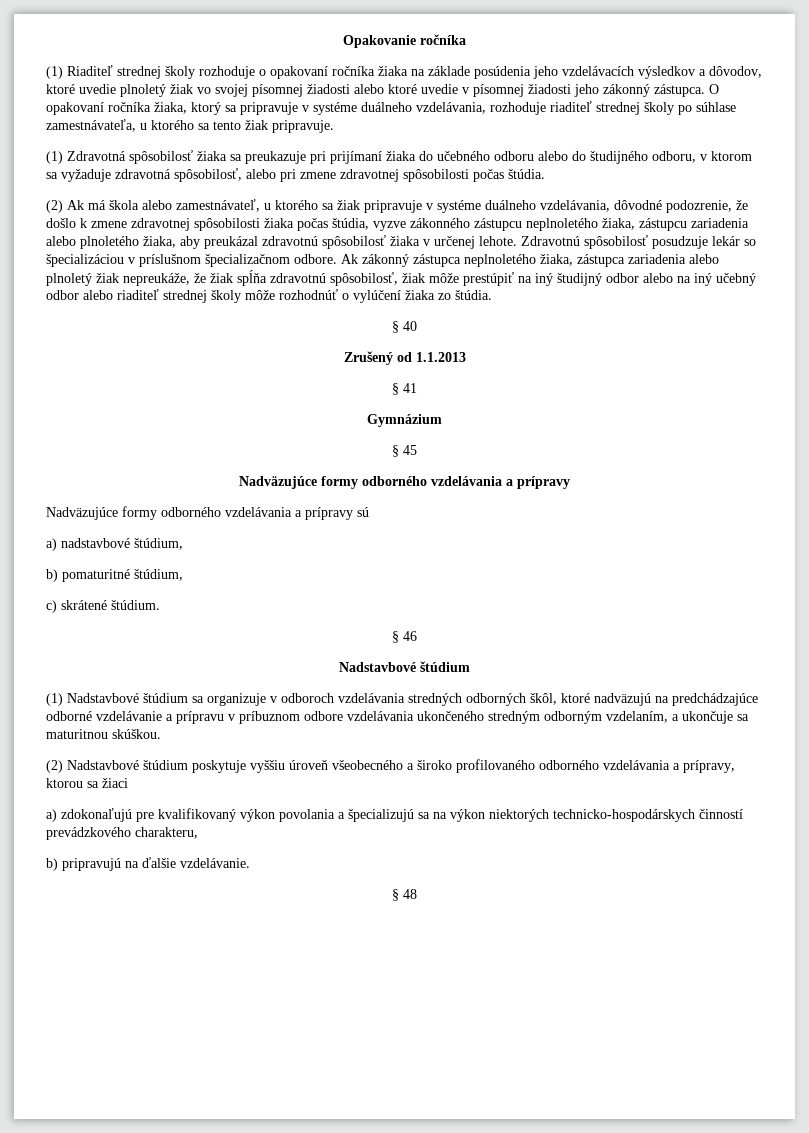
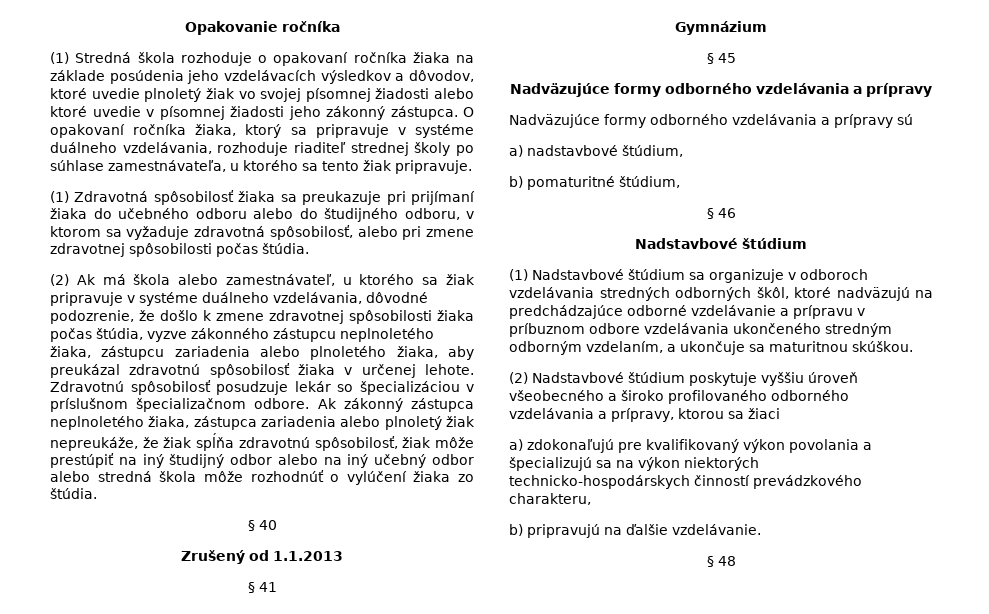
- (1) Riaditeľ strednej školy rozhoduje o opakovaní ročníka žiaka na základe posúdenia jeho vzdelávacích výsledkov a dôvodov, ktoré uvedie plnoletý žiak vo svojej písomnej žiadosti alebo ktoré uvedie v písomnej žiadosti jeho zákonný zástupca.
+ (1) Stredná škola rozhoduje o opakovaní ročníka žiaka na základe posúdenia jeho vzdelávacích výsledkov a dôvodov, ktoré uvedie plnoletý žiak vo svojej písomnej žiadosti alebo ktoré uvedie v písomnej žiadosti jeho zákonný zástupca.
- Ak zákonný zástupca neplnoletého žiaka, zástupca zariadenia alebo plnoletý žiak nepreukáže, že žiak spĺňa zdravotnú spôsobilosť, žiak môže prestúpiť na iný študijný odbor alebo na iný učebný odbor alebo riaditeľ strednej školy môže rozhodnúť o vylúčení žiaka zo štúdia.
+ Ak zákonný zástupca neplnoletého žiaka, zástupca zariadenia alebo plnoletý žiak nepreukáže, že žiak spĺňa zdravotnú spôsobilosť, žiak môže prestúpiť na iný študijný odbor alebo na iný učebný odbor alebo stredná škola môže rozhodnúť o vylúčení žiaka zo štúdia.
- c) skrátené štúdium.

